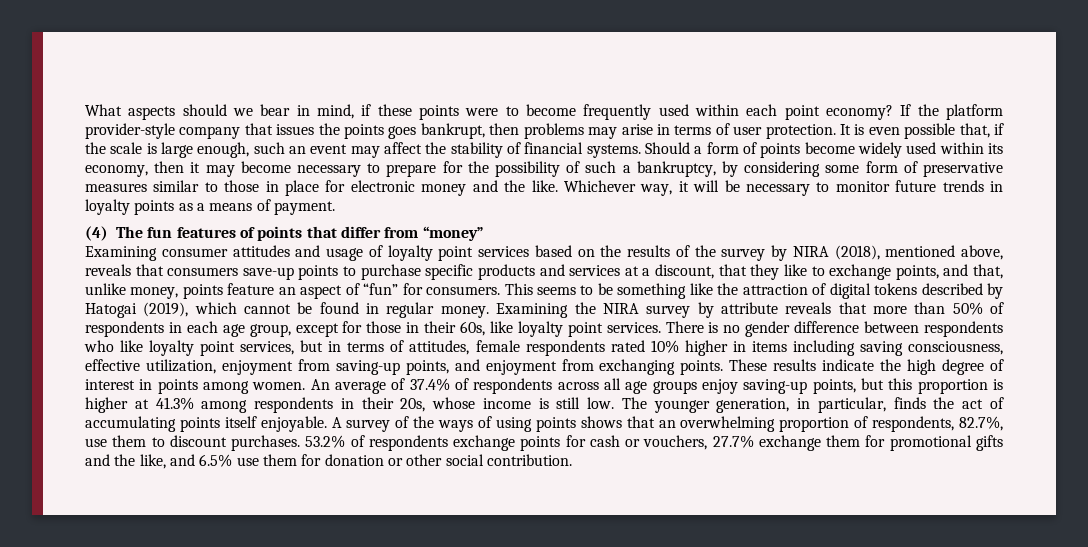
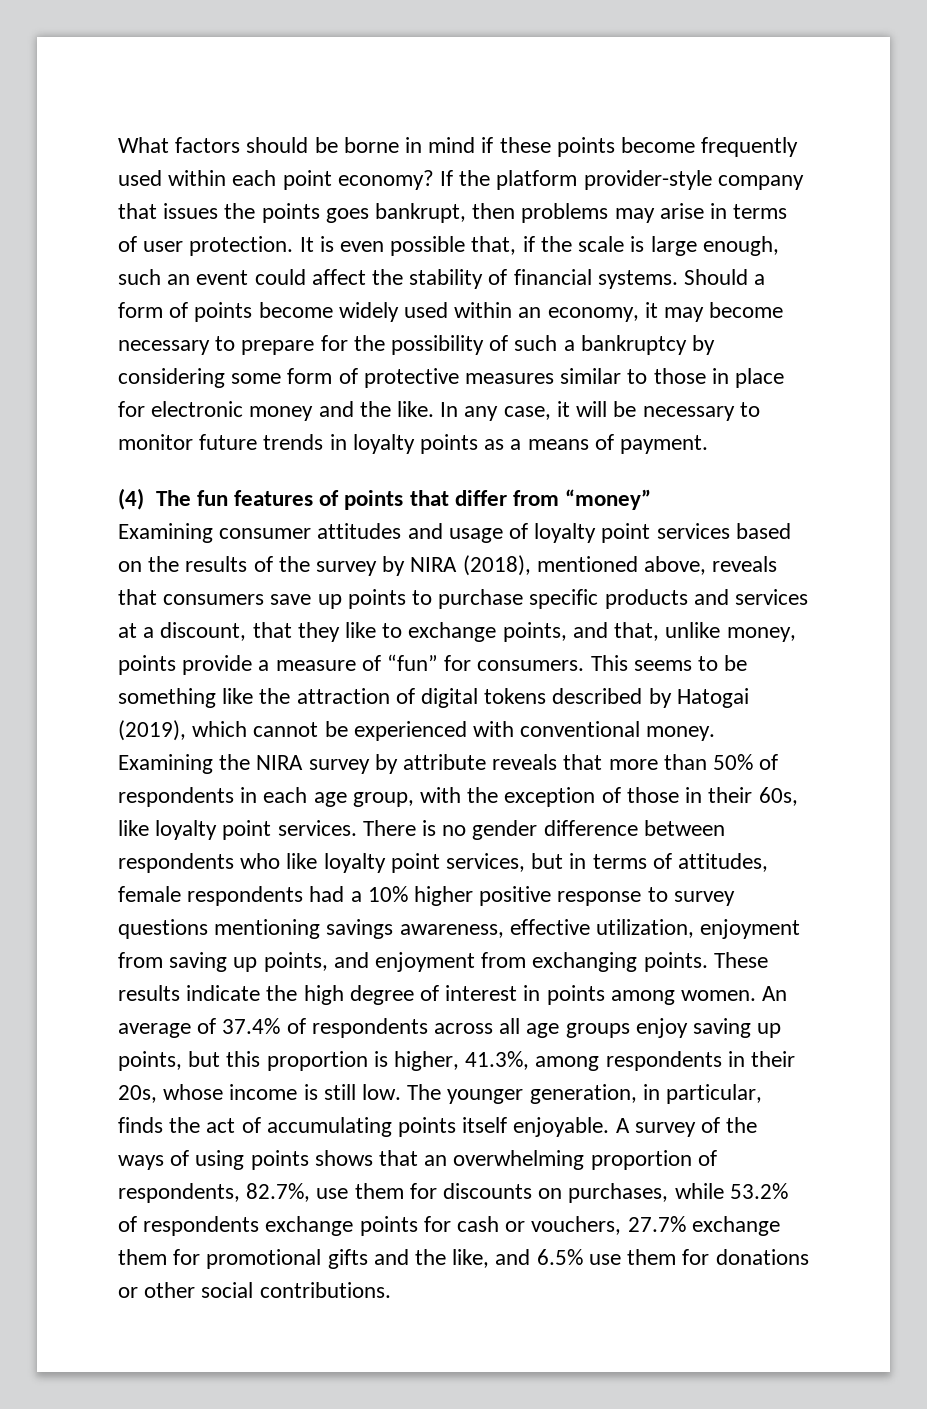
- What aspects should we bear in mind, if these points were to become frequently used within each point economy?
+ What factors should be borne in mind if these points become frequently used within each point economy?
- It is even possible that, if the scale is large enough, such an event may affect the stability of financial systems.
+ It is even possible that, if the scale is large enough, such an event could affect the stability of financial systems.
- Should a form of points become widely used within its economy, then it may become necessary to prepare for the possibility of such a bankruptcy, by considering some form of preservative measures similar to those in place for electronic money and the like.
+ Should a form of points become widely used within an economy, it may become necessary to prepare for the possibility of such a bankruptcy by considering some form of protective measures similar to those in place for electronic money and the like.
- Whichever way, it will be necessary to monitor future trends in loyalty points as a means of payment.
+ In any case, it will be necessary to monitor future trends in loyalty points as a means of payment.
- Examining consumer attitudes and usage of loyalty point services based on the results of the survey by NIRA (2018), mentioned above, reveals that consumers save-up points to purchase specific products and services at a discount, that they like to exchange points, and that, unlike money, points feature an aspect of “fun” for consumers.
+ Examining consumer attitudes and usage of loyalty point services based on the results of the survey by NIRA (2018), mentioned above, reveals that consumers save up points to purchase specific products and services at a discount, that they like to exchange points, and that, unlike money, points provide a measure of “fun” for consumers.
- This seems to be something like the attraction of digital tokens described by Hatogai (2019), which cannot be found in regular money.
+ This seems to be something like the attraction of digital tokens described by Hatogai (2019), which cannot be experienced with conventional money.
- Examining the NIRA survey by attribute reveals that more than 50% of respondents in each age group, except for those in their 60s, like loyalty point services.
+ Examining the NIRA survey by attribute reveals that more than 50% of respondents in each age group, with the exception of those in their 60s, like loyalty point services.
- There is no gender difference between respondents who like loyalty point services, but in terms of attitudes, female respondents rated 10% higher in items including saving consciousness, effective utilization, enjoyment from saving-up points, and enjoyment from exchanging points.
+ There is no gender difference between respondents who like loyalty point services, but in terms of attitudes, female respondents had a 10% higher positive response to survey questions mentioning savings awareness, effective utilization, enjoyment from saving up points, and enjoyment from exchanging points.
- An average of 37.4% of respondents across all age groups enjoy saving-up points, but this proportion is higher at 41.3% among respondents in their 20s, whose income is still low.
+ An average of 37.4% of respondents across all age groups enjoy saving up points, but this proportion is higher, 41.3%, among respondents in their 20s, whose income is still low.
- A survey of the ways of using points shows that an overwhelming proportion of respondents, 82.7%, use them to discount purchases. 53.2% of respondents exchange points for cash or vouchers, 27.7% exchange them for promotional gifts and the like, and 6.5% use them for donation or other social contribution.
+ A survey of the ways of using points shows that an overwhelming proportion of respondents, 82.7%, use them for discounts on purchases, while 53.2% of respondents exchange points for cash or vouchers, 27.7% exchange them for promotional gifts and the like, and 6.5% use them for donations or other social contributions.

